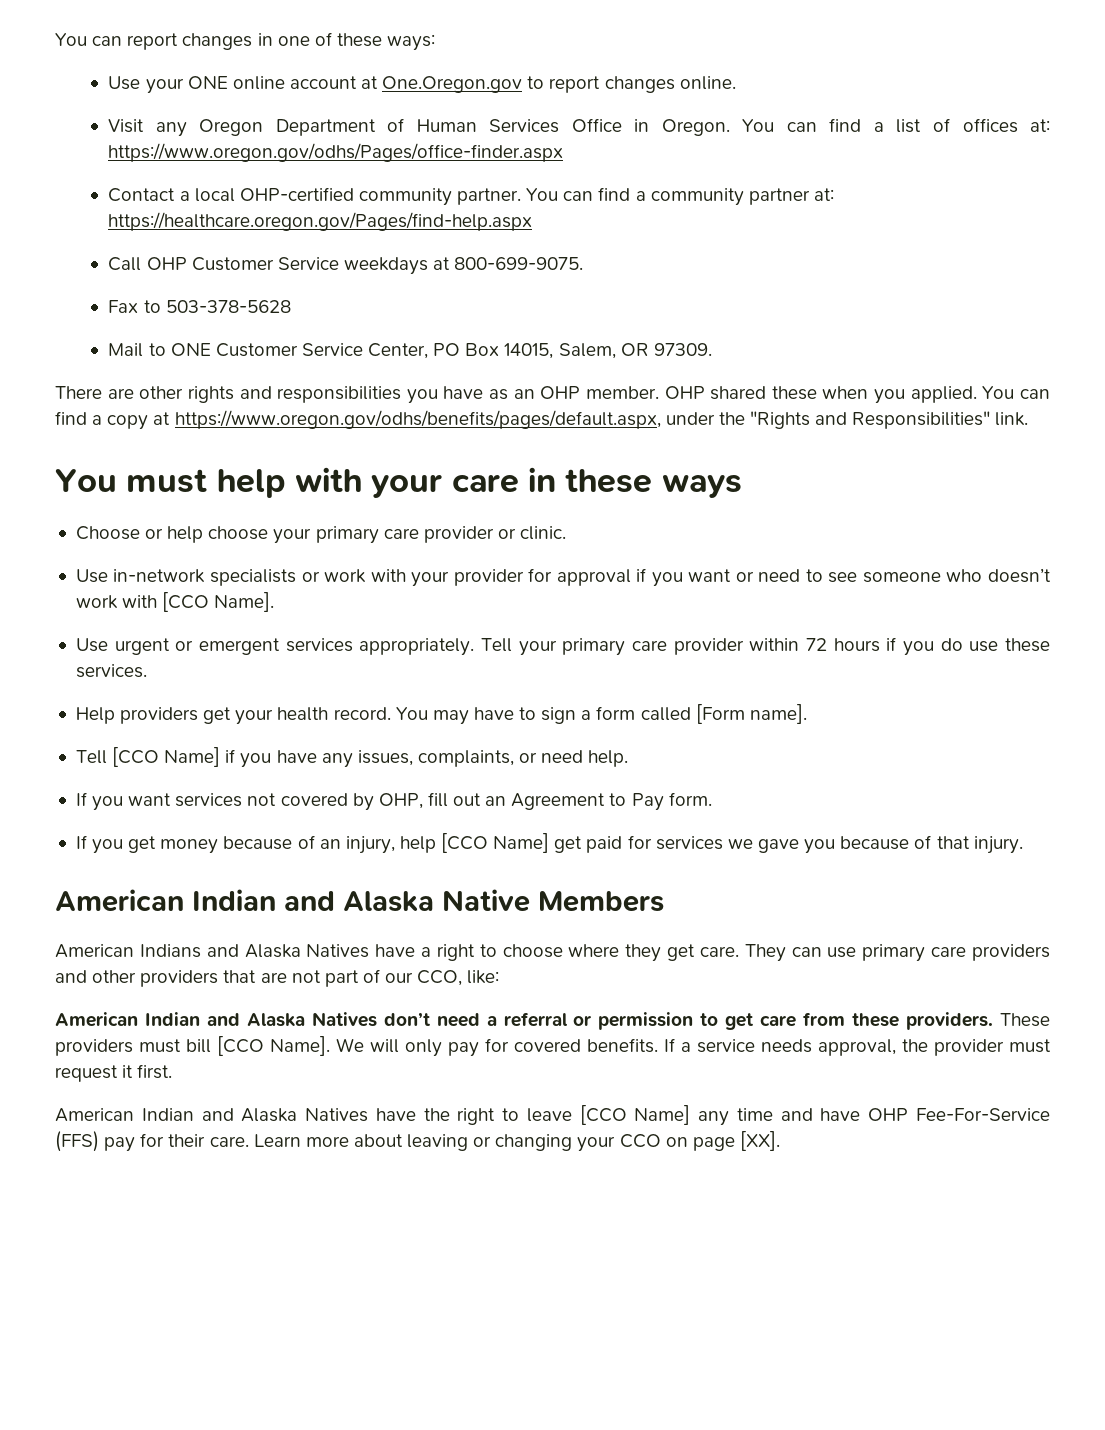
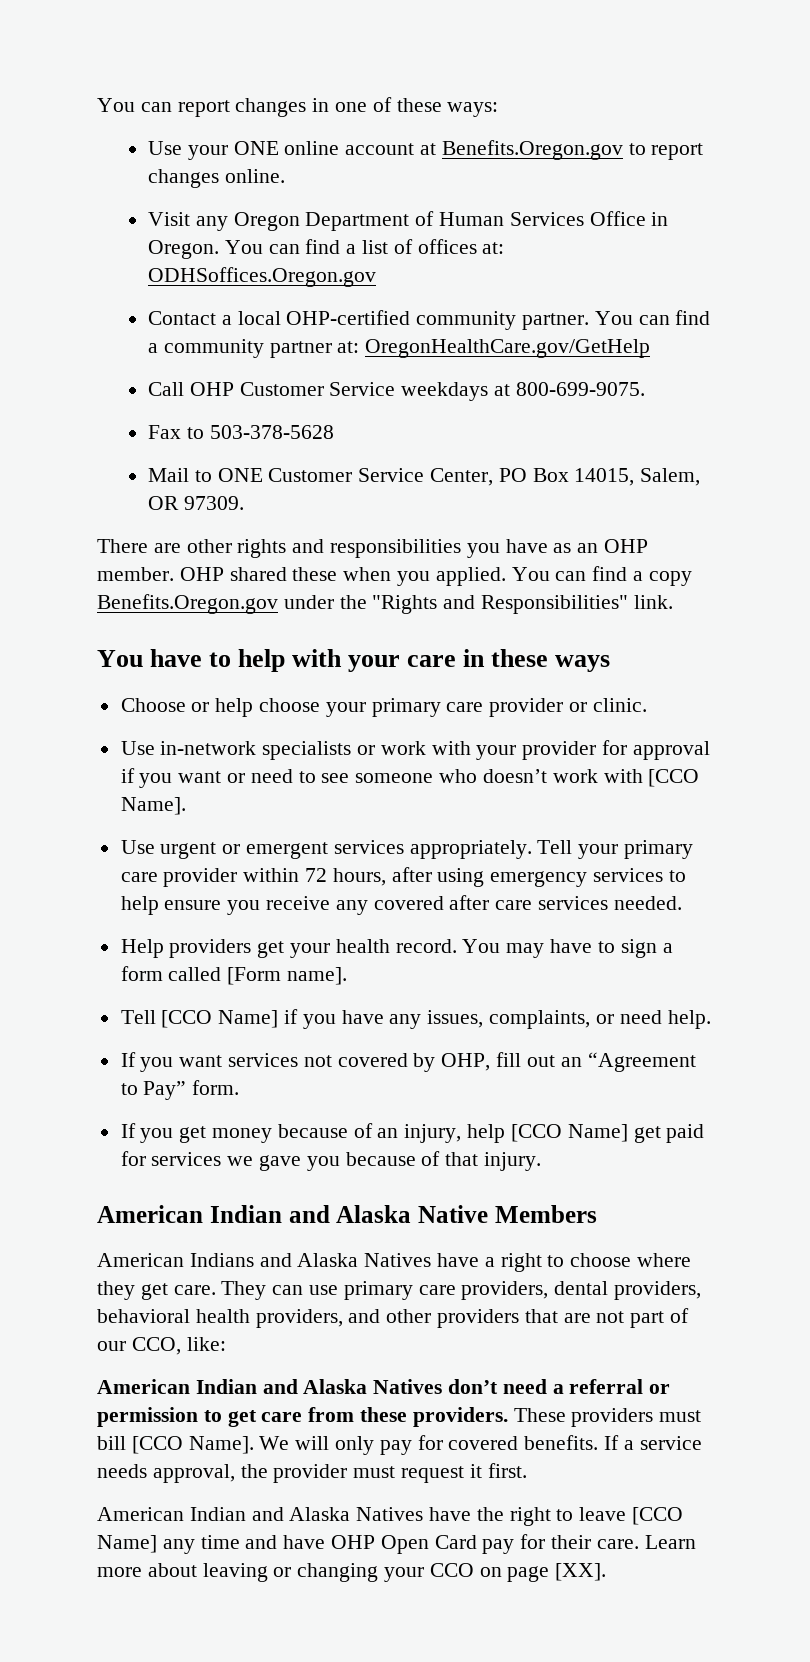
- Use your ONE online account at One.Oregon.gov to report changes online.
+ Use your ONE online account at Benefits.Oregon.gov to report changes online.
- You can find a list of offices at: https://www.oregon.gov/odhs/Pages/office-finder.aspx
+ You can find a list of offices at: ODHSoffices.Oregon.gov
- You can find a community partner at: https://healthcare.oregon.gov/Pages/find-help.aspx
+ You can find a community partner at: OregonHealthCare.gov/GetHelp
- You can find a copy at https://www.oregon.gov/odhs/benefits/pages/default.aspx, under the "Rights and Responsibilities" link.
+ You can find a copy Benefits.Oregon.gov under the "Rights and Responsibilities" link.
- You must help with your care in these ways
+ You have to help with your care in these ways
- Tell your primary care provider within 72 hours if you do use these services.
+ Tell your primary care provider within 72 hours, after using emergency services to help ensure you receive any covered after care services needed.
- If you want services not covered by OHP, fill out an Agreement to Pay form.
+ If you want services not covered by OHP, fill out an “Agreement to Pay” form.
- They can use primary care providers and other providers that are not part of our CCO, like:
+ They can use primary care providers, dental providers, behavioral health providers, and other providers that are not part of our CCO, like:
- American Indian and Alaska Natives have the right to leave [CCO Name] any time and have OHP Fee-For-Service (FFS) pay for their care.
+ American Indian and Alaska Natives have the right to leave [CCO Name] any time and have OHP Open Card pay for their care.

